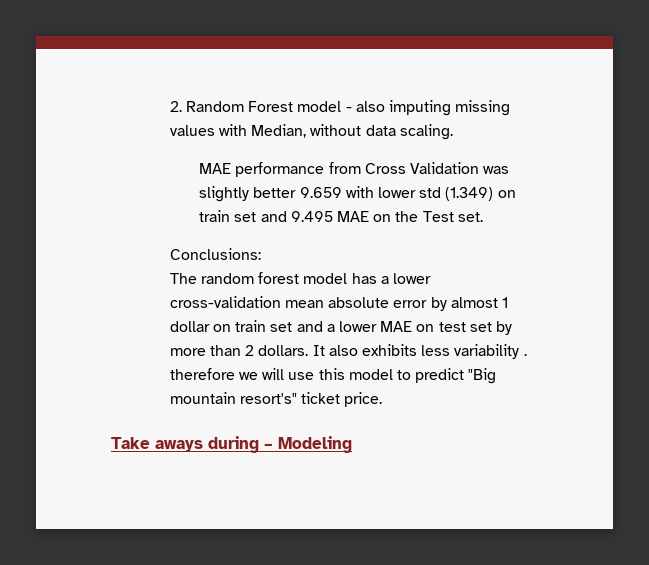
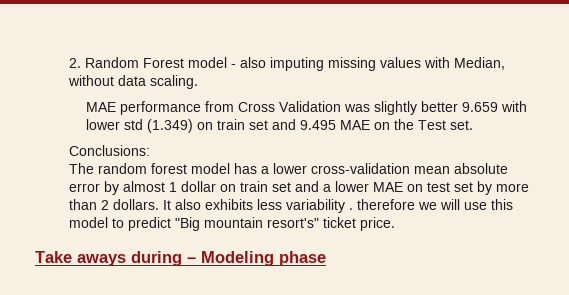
- Take aways during – Modeling
+ Take aways during – Modeling phase

